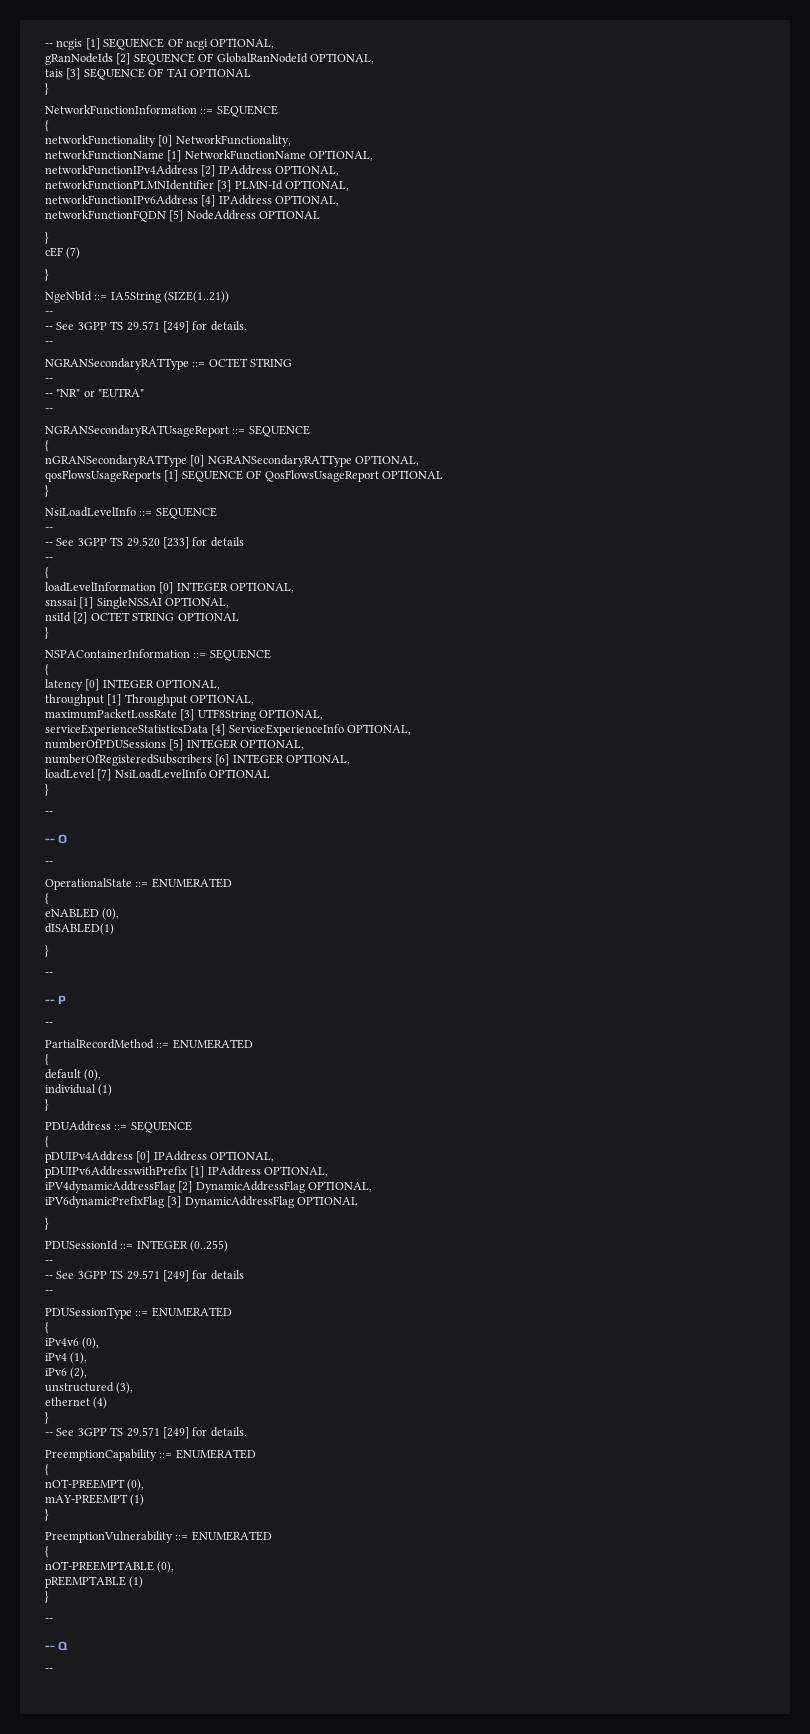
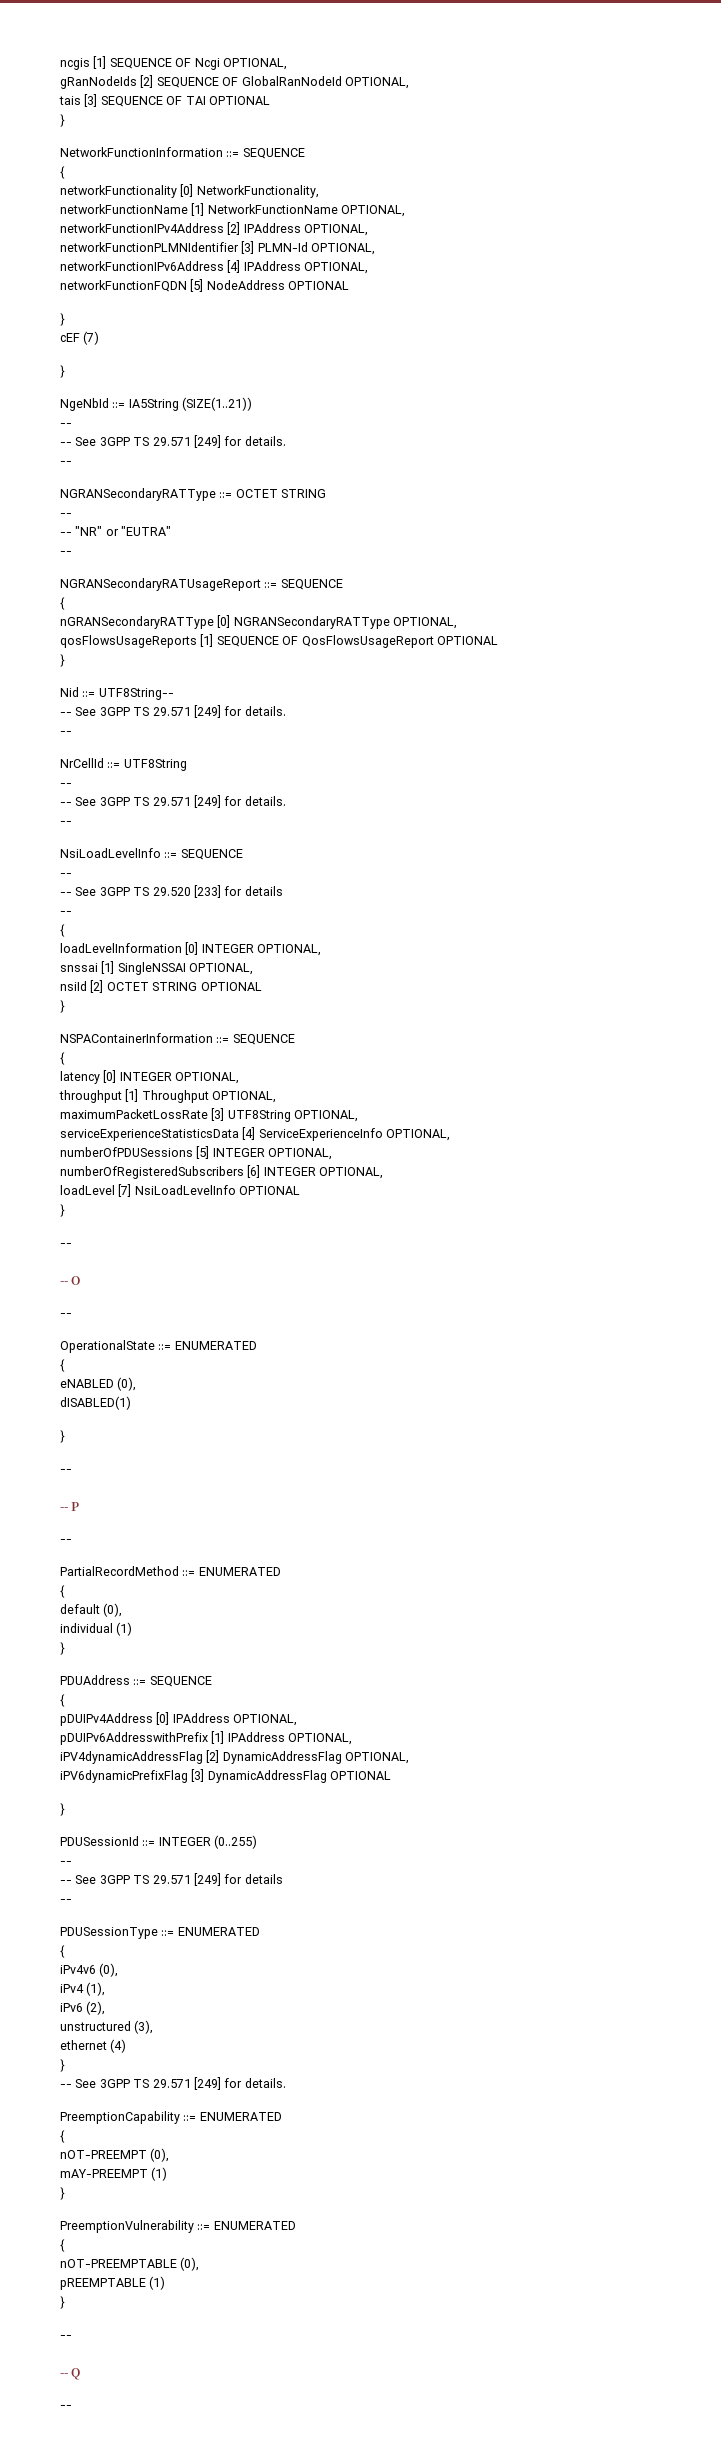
- -- ncgis [1] SEQUENCE OF ncgi OPTIONAL,
+ ncgis [1] SEQUENCE OF Ncgi OPTIONAL,
+ Nid ::= UTF8String--
+ -- See 3GPP TS 29.571 [249] for details.
+ --
+ NrCellId ::= UTF8String
+ --
+ -- See 3GPP TS 29.571 [249] for details.
+ --

